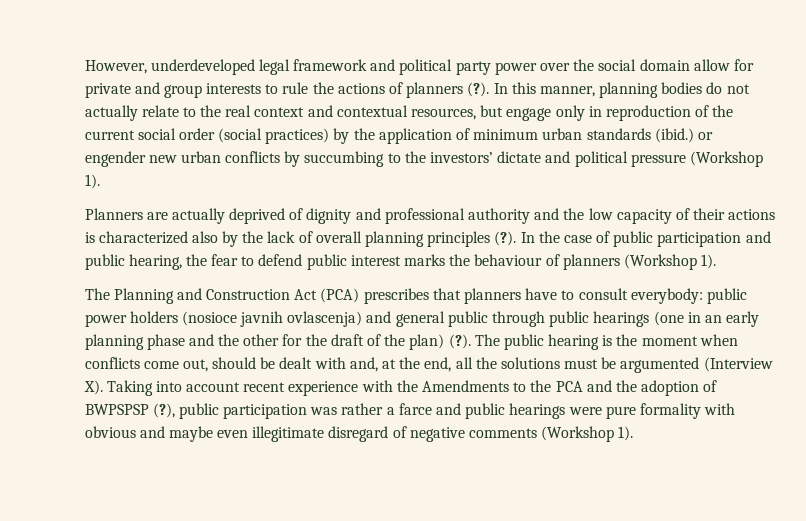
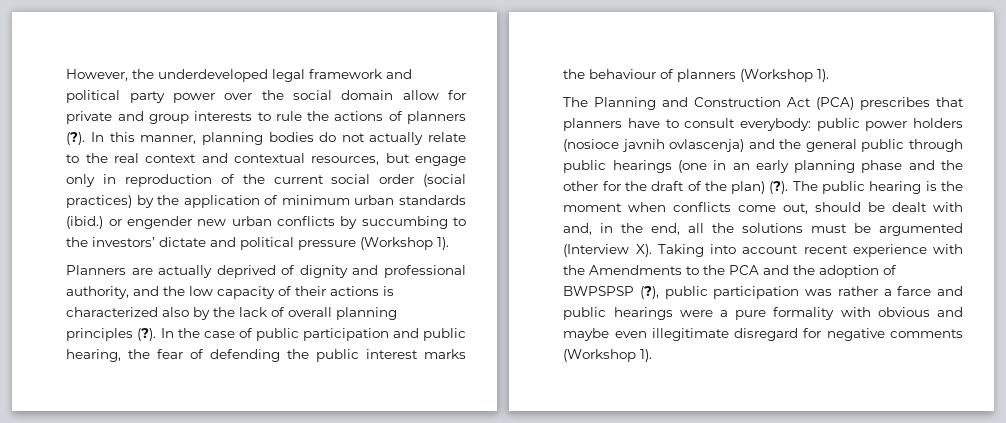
- However, underdeveloped legal framework and political party power over the social domain allow for private and group interests to rule the actions of planners (?).
+ However, the underdeveloped legal framework and political party power over the social domain allow for private and group interests to rule the actions of planners (?).
- Planners are actually deprived of dignity and professional authority and the low capacity of their actions is characterized also by the lack of overall planning principles (?).
+ Planners are actually deprived of dignity and professional authority, and the low capacity of their actions is characterized also by the lack of overall planning principles (?).
- In the case of public participation and public hearing, the fear to defend public interest marks the behaviour of planners (Workshop 1).
+ In the case of public participation and public hearing, the fear of defending the public interest marks the behaviour of planners (Workshop 1).
- The Planning and Construction Act (PCA) prescribes that planners have to consult everybody: public power holders (nosioce javnih ovlascenja) and general public through public hearings (one in an early planning phase and the other for the draft of the plan) (?).
+ The Planning and Construction Act (PCA) prescribes that planners have to consult everybody: public power holders (nosioce javnih ovlascenja) and the general public through public hearings (one in an early planning phase and the other for the draft of the plan) (?).
- The public hearing is the moment when conflicts come out, should be dealt with and, at the end, all the solutions must be argumented (Interview X). Taking into account recent experience with the Amendments to the PCA and the adoption of BWPSPSP (?), public participation was rather a farce and public hearings were pure formality with obvious and maybe even illegitimate disregard of negative comments (Workshop 1).
+ The public hearing is the moment when conflicts come out, should be dealt with and, in the end, all the solutions must be argumented (Interview X). Taking into account recent experience with the Amendments to the PCA and the adoption of BWPSPSP (?), public participation was rather a farce and public hearings were a pure formality with obvious and maybe even illegitimate disregard for negative comments (Workshop 1).

